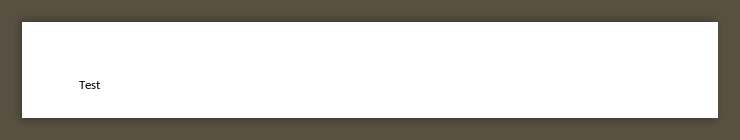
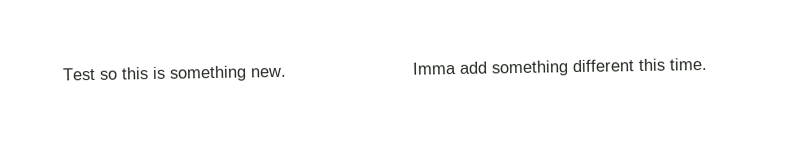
- Test
+ Test so this is something new.
+ Imma add something different this time.

